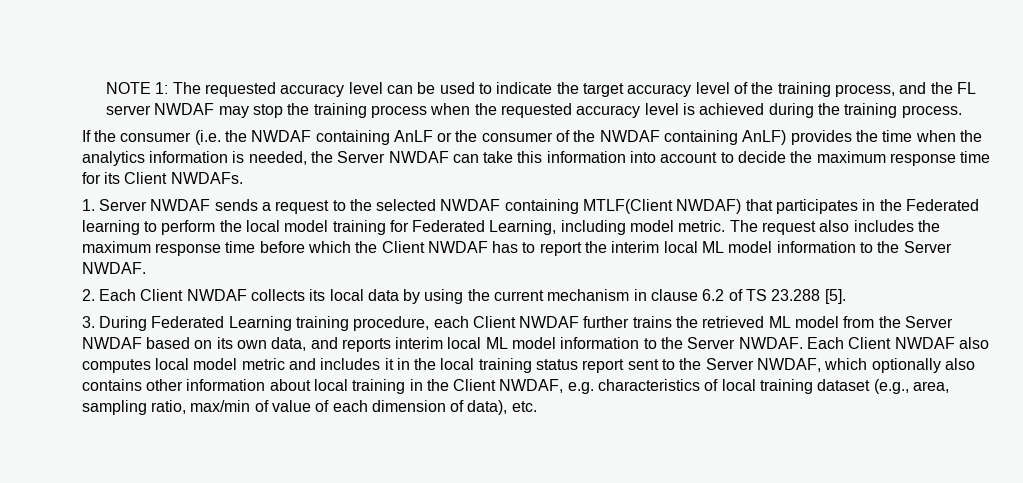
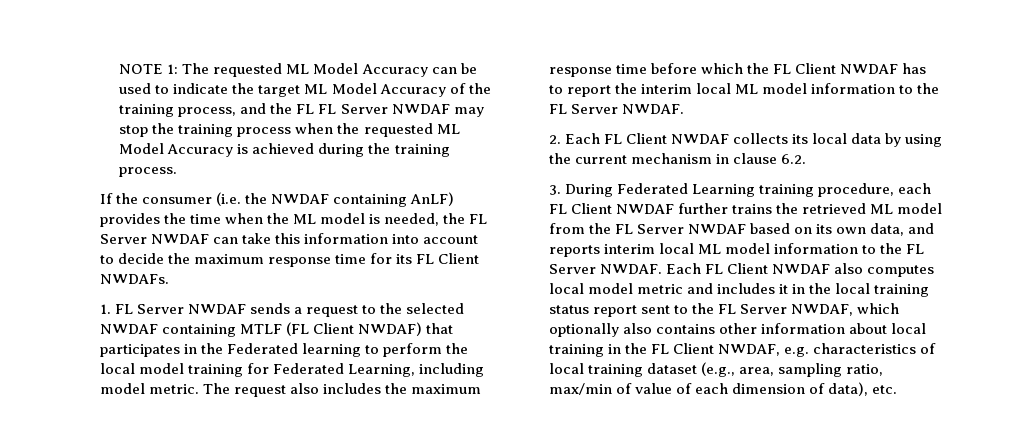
- NOTE 1: The requested accuracy level can be used to indicate the target accuracy level of the training process, and the FL server NWDAF may stop the training process when the requested accuracy level is achieved during the training process.
+ NOTE 1: The requested ML Model Accuracy can be used to indicate the target ML Model Accuracy of the training process, and the FL FL Server NWDAF may stop the training process when the requested ML Model Accuracy is achieved during the training process.
- If the consumer (i.e. the NWDAF containing AnLF or the consumer of the NWDAF containing AnLF) provides the time when the analytics information is needed, the Server NWDAF can take this information into account to decide the maximum response time for its Client NWDAFs.
+ If the consumer (i.e. the NWDAF containing AnLF) provides the time when the ML model is needed, the FL Server NWDAF can take this information into account to decide the maximum response time for its FL Client NWDAFs.
- 1. Server NWDAF sends a request to the selected NWDAF containing MTLF(Client NWDAF) that participates in the Federated learning to perform the local model training for Federated Learning, including model metric.
+ 1. FL Server NWDAF sends a request to the selected NWDAF containing MTLF (FL Client NWDAF) that participates in the Federated learning to perform the local model training for Federated Learning, including model metric.
- The request also includes the maximum response time before which the Client NWDAF has to report the interim local ML model information to the Server NWDAF.
+ The request also includes the maximum response time before which the FL Client NWDAF has to report the interim local ML model information to the FL Server NWDAF.
- 2. Each Client NWDAF collects its local data by using the current mechanism in clause 6.2 of TS 23.288 [5].
+ 2. Each FL Client NWDAF collects its local data by using the current mechanism in clause 6.2.
- 3. During Federated Learning training procedure, each Client NWDAF further trains the retrieved ML model from the Server NWDAF based on its own data, and reports interim local ML model information to the Server NWDAF.
+ 3. During Federated Learning training procedure, each FL Client NWDAF further trains the retrieved ML model from the FL Server NWDAF based on its own data, and reports interim local ML model information to the FL Server NWDAF.
- Each Client NWDAF also computes local model metric and includes it in the local training status report sent to the Server NWDAF, which optionally also contains other information about local training in the Client NWDAF, e.g. characteristics of local training dataset (e.g., area, sampling ratio, max/min of value of each dimension of data), etc.
+ Each FL Client NWDAF also computes local model metric and includes it in the local training status report sent to the FL Server NWDAF, which optionally also contains other information about local training in the FL Client NWDAF, e.g. characteristics of local training dataset (e.g., area, sampling ratio, max/min of value of each dimension of data), etc.

